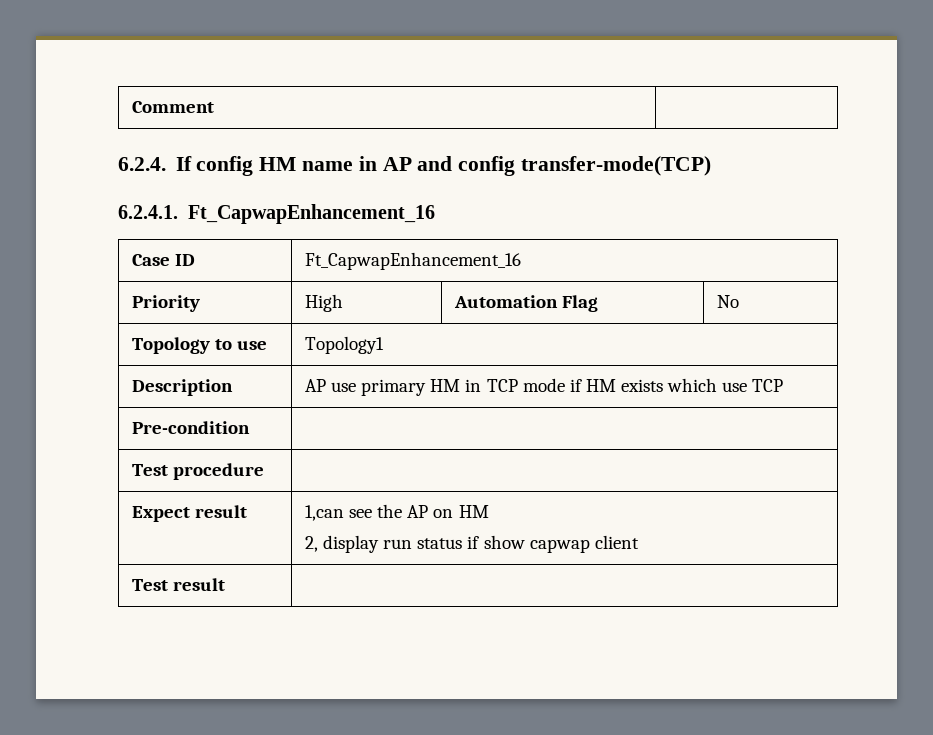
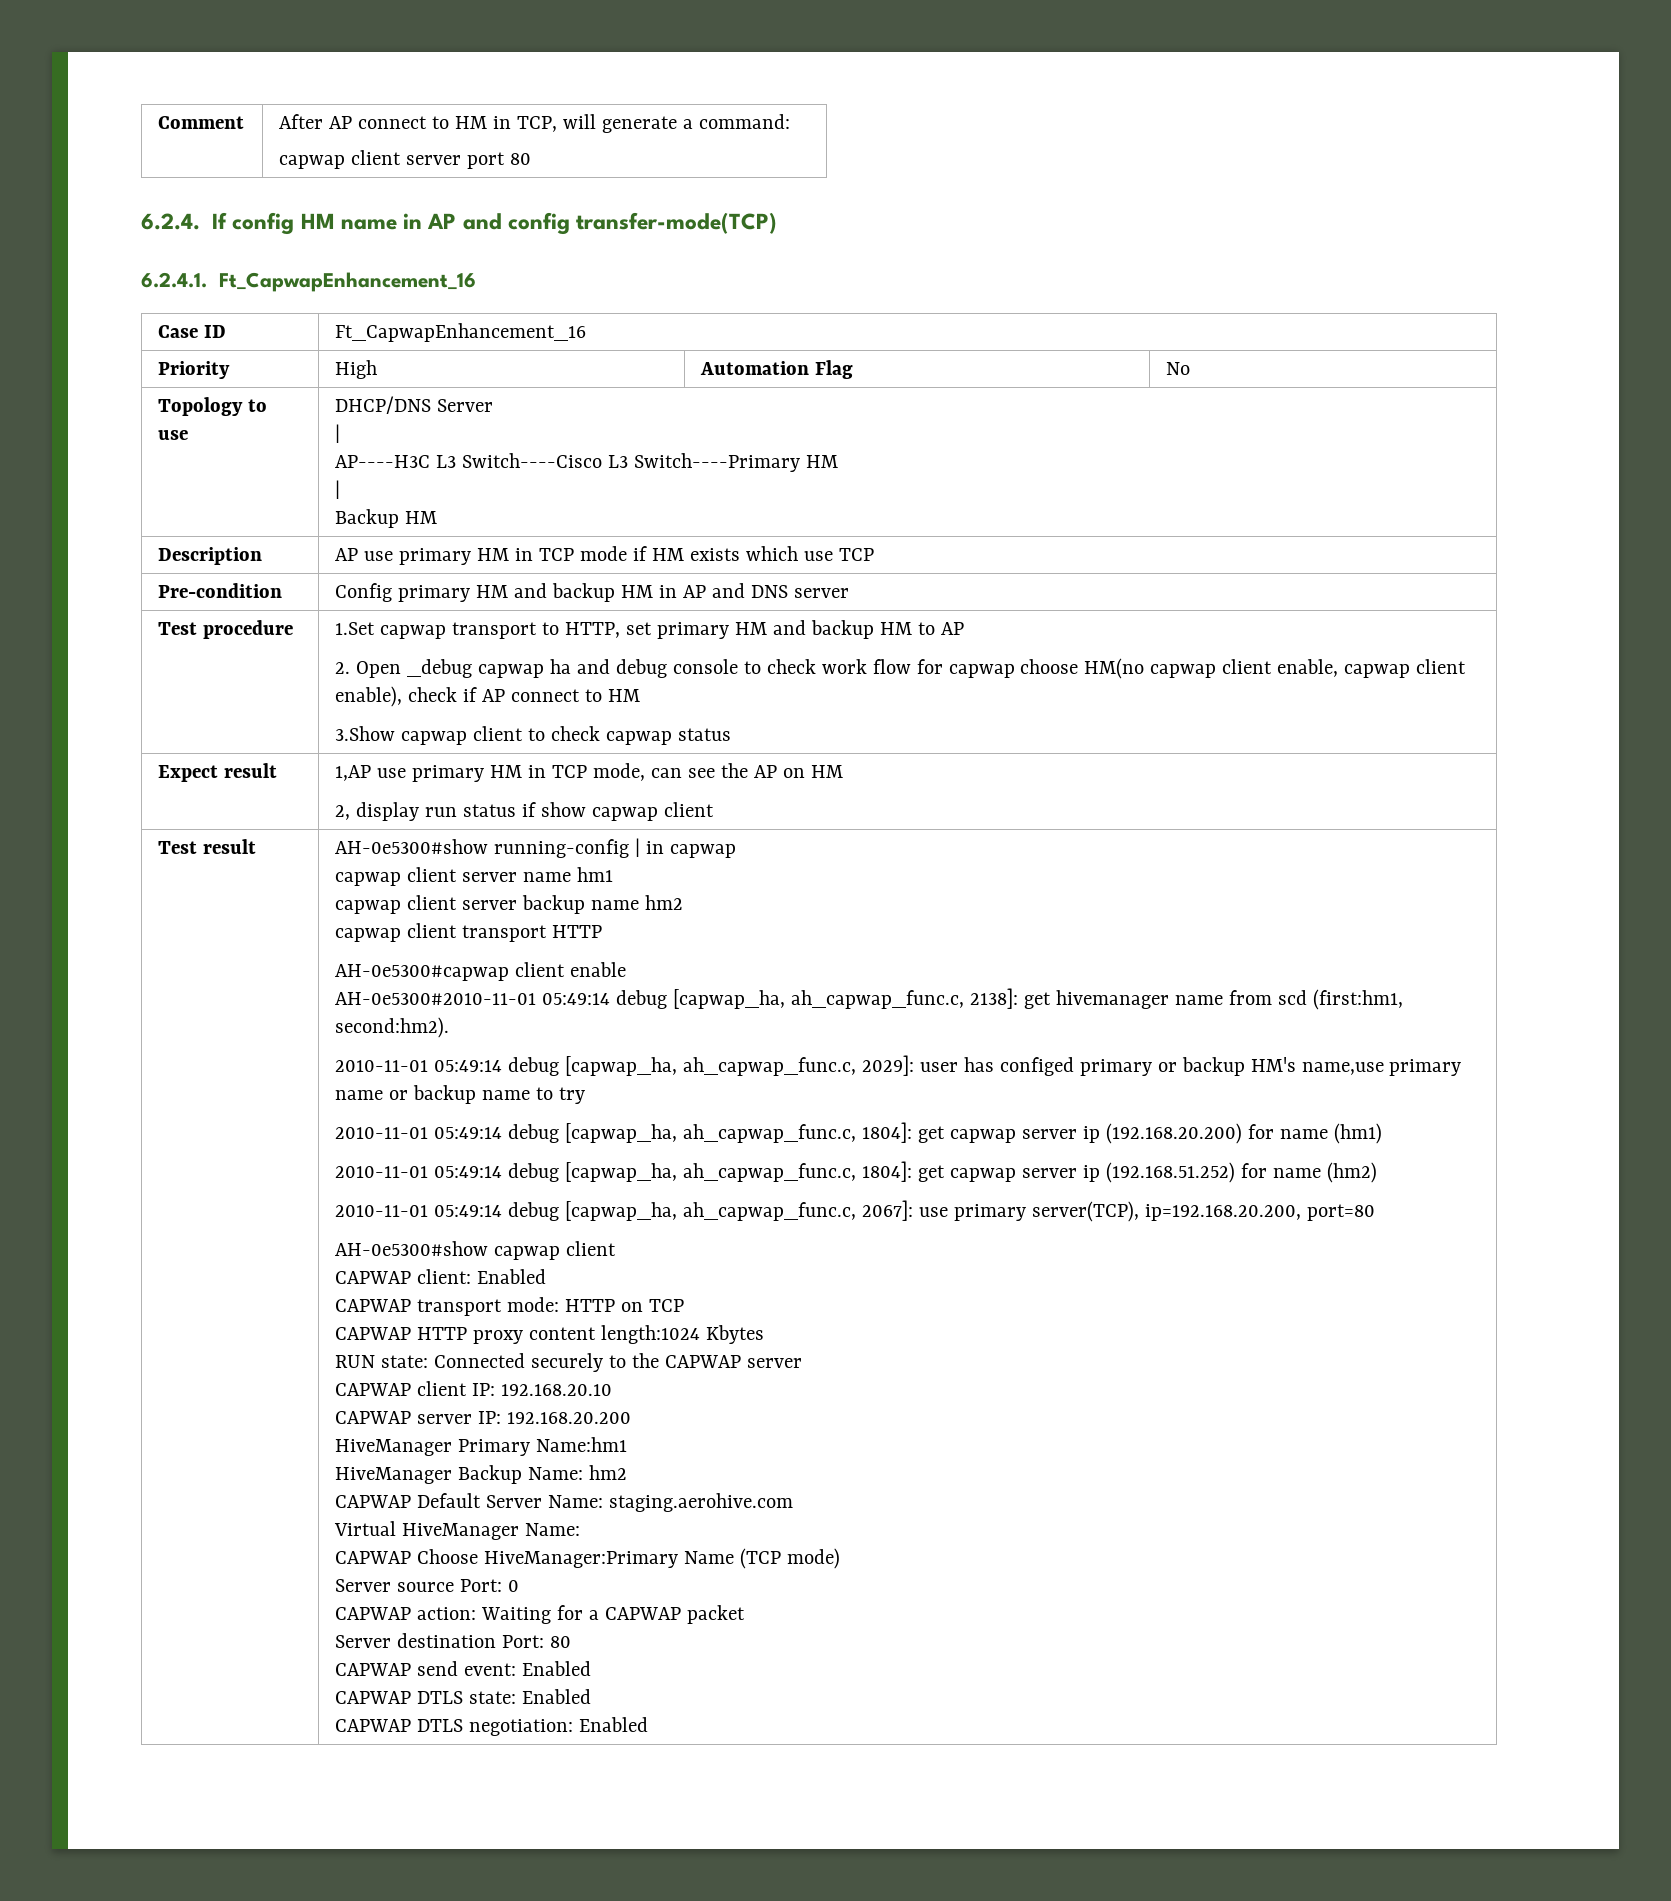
- Comment |
+ Comment | After AP connect to HM in TCP, will generate a command:
+ capwap client server port 80
- Topology to use | Topology1
+ Topology to use | DHCP/DNS Server
+ |
+ AP----H3C L3 Switch----Cisco L3 Switch----Primary HM
+ |
+ Backup HM
- Pre-condition |
- Test procedure |
- Expect result | 1,can see the AP on HM
+ Pre-condition | Config primary HM and backup HM in AP and DNS server
+ Test procedure | 1.Set capwap transport to HTTP, set primary HM and backup HM to AP
+ 2. Open _debug capwap ha and debug console to check work flow for capwap choose HM(no capwap client enable, capwap client enable), check if AP connect to HM
+ 3.Show capwap client to check capwap status
+ Expect result | 1,AP use primary HM in TCP mode, can see the AP on HM
+ AH-0e5300#show running-config | in capwap
+ capwap client server name hm1
+ capwap client server backup name hm2
+ capwap client transport HTTP
+ AH-0e5300#capwap client enable
+ AH-0e5300#2010-11-01 05:49:14 debug [capwap_ha, ah_capwap_func.c, 2138]: get hivemanager name from scd (first:hm1, second:hm2).
+ 2010-11-01 05:49:14 debug [capwap_ha, ah_capwap_func.c, 2029]: user has configed primary or backup HM's name,use primary name or backup name to try
+ 2010-11-01 05:49:14 debug [capwap_ha, ah_capwap_func.c, 1804]: get capwap server ip (192.168.20.200) for name (hm1)
+ 2010-11-01 05:49:14 debug [capwap_ha, ah_capwap_func.c, 1804]: get capwap server ip (192.168.51.252) for name (hm2)
+ 2010-11-01 05:49:14 debug [capwap_ha, ah_capwap_func.c, 2067]: use primary server(TCP), ip=192.168.20.200, port=80
+ AH-0e5300#show capwap client
+ CAPWAP client: Enabled
+ CAPWAP transport mode: HTTP on TCP
+ CAPWAP HTTP proxy content length:1024 Kbytes
+ RUN state: Connected securely to the CAPWAP server
+ CAPWAP client IP: 192.168.20.10
+ CAPWAP server IP: 192.168.20.200
+ HiveManager Primary Name:hm1
+ HiveManager Backup Name: hm2
+ CAPWAP Default Server Name: staging.aerohive.com
+ Virtual HiveManager Name:
+ CAPWAP Choose HiveManager:Primary Name (TCP mode)
+ Server source Port: 0
+ CAPWAP action: Waiting for a CAPWAP packet
+ Server destination Port: 80
+ CAPWAP send event: Enabled
+ CAPWAP DTLS state: Enabled
+ CAPWAP DTLS negotiation: Enabled

